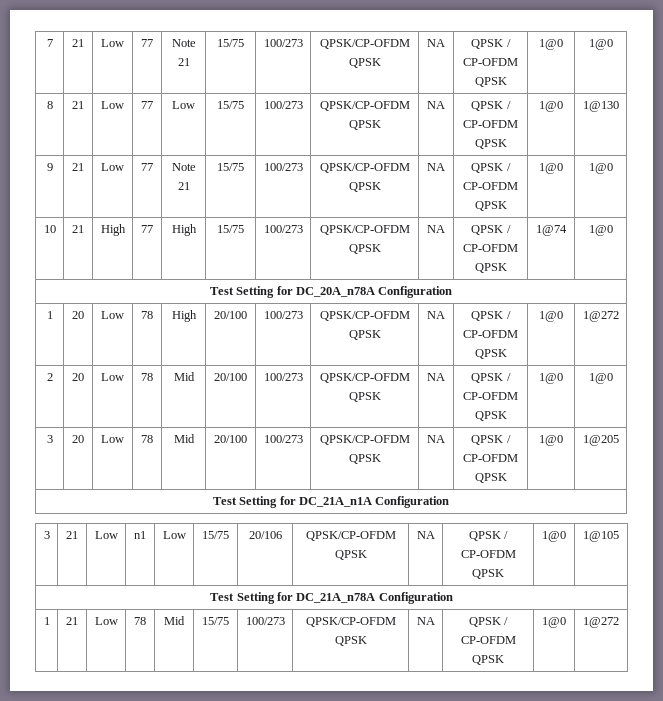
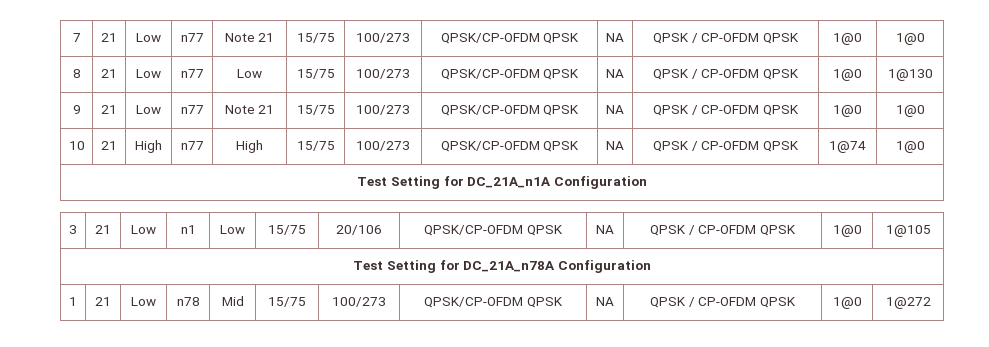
- 7 | 21 | Low | 77 | Note 21 | 15/75 | 100/273 | QPSK/CP-OFDM QPSK | NA | QPSK / CP-OFDM QPSK | 1@0 | 1@0
+ 7 | 21 | Low | n77 | Note 21 | 15/75 | 100/273 | QPSK/CP-OFDM QPSK | NA | QPSK / CP-OFDM QPSK | 1@0 | 1@0
- 8 | 21 | Low | 77 | Low | 15/75 | 100/273 | QPSK/CP-OFDM QPSK | NA | QPSK / CP-OFDM QPSK | 1@0 | 1@130
+ 8 | 21 | Low | n77 | Low | 15/75 | 100/273 | QPSK/CP-OFDM QPSK | NA | QPSK / CP-OFDM QPSK | 1@0 | 1@130
- 9 | 21 | Low | 77 | Note 21 | 15/75 | 100/273 | QPSK/CP-OFDM QPSK | NA | QPSK / CP-OFDM QPSK | 1@0 | 1@0
+ 9 | 21 | Low | n77 | Note 21 | 15/75 | 100/273 | QPSK/CP-OFDM QPSK | NA | QPSK / CP-OFDM QPSK | 1@0 | 1@0
- 10 | 21 | High | 77 | High | 15/75 | 100/273 | QPSK/CP-OFDM QPSK | NA | QPSK / CP-OFDM QPSK | 1@74 | 1@0
+ 10 | 21 | High | n77 | High | 15/75 | 100/273 | QPSK/CP-OFDM QPSK | NA | QPSK / CP-OFDM QPSK | 1@74 | 1@0
- Test Setting for DC_20A_n78A Configuration
- 1 | 20 | Low | 78 | High | 20/100 | 100/273 | QPSK/CP-OFDM QPSK | NA | QPSK / CP-OFDM QPSK | 1@0 | 1@272
- 2 | 20 | Low | 78 | Mid | 20/100 | 100/273 | QPSK/CP-OFDM QPSK | NA | QPSK / CP-OFDM QPSK | 1@0 | 1@0
- 3 | 20 | Low | 78 | Mid | 20/100 | 100/273 | QPSK/CP-OFDM QPSK | NA | QPSK / CP-OFDM QPSK | 1@0 | 1@205
- 1 | 21 | Low | 78 | Mid | 15/75 | 100/273 | QPSK/CP-OFDM QPSK | NA | QPSK / CP-OFDM QPSK | 1@0 | 1@272
+ 1 | 21 | Low | n78 | Mid | 15/75 | 100/273 | QPSK/CP-OFDM QPSK | NA | QPSK / CP-OFDM QPSK | 1@0 | 1@272

